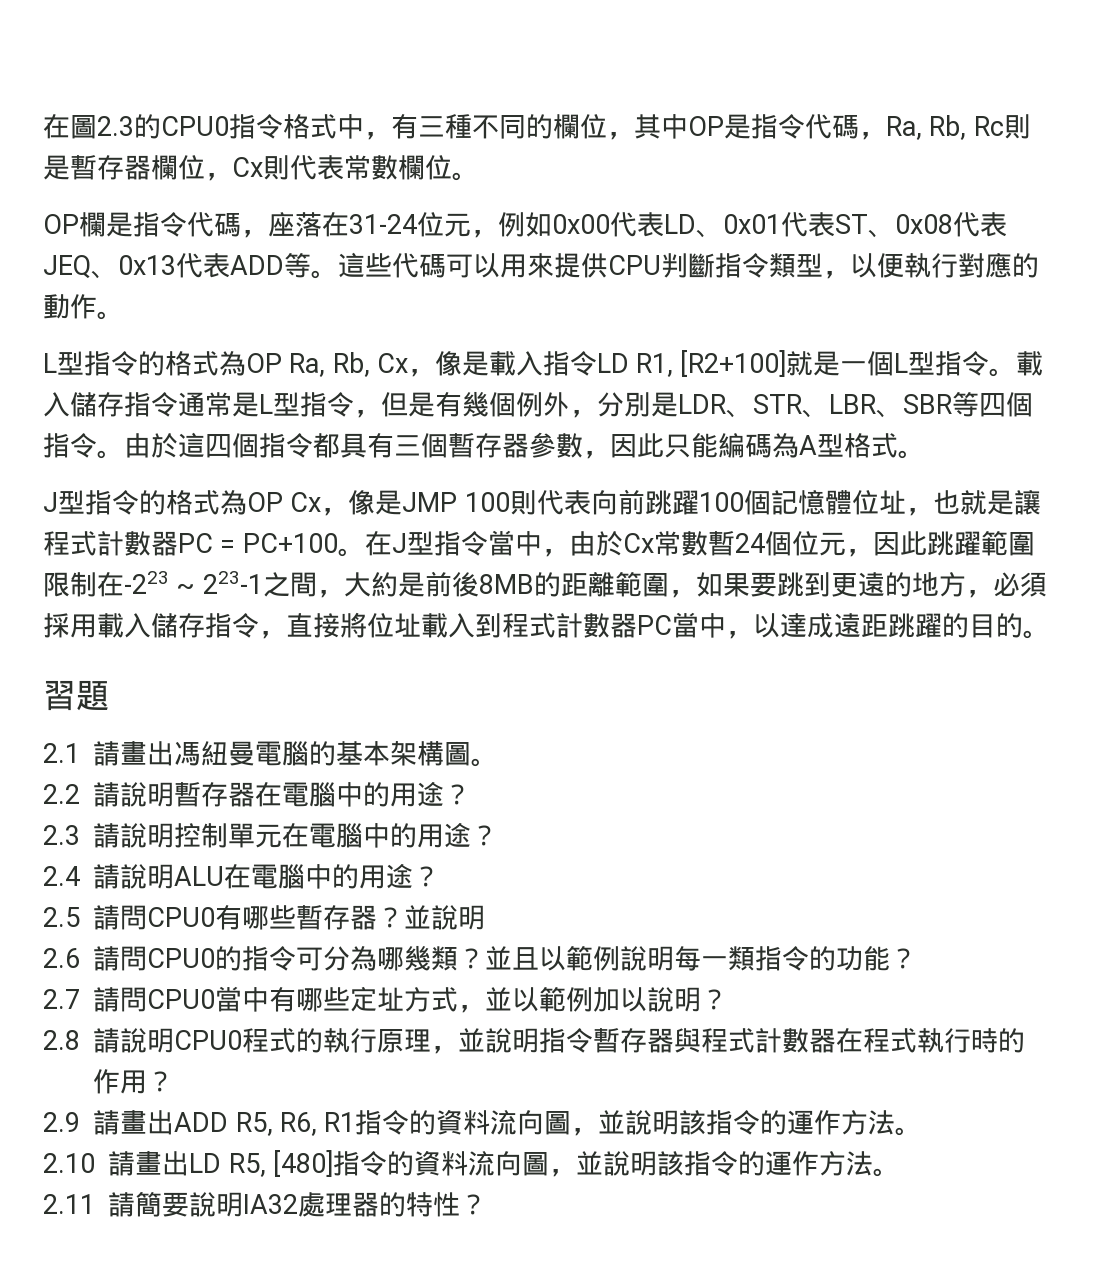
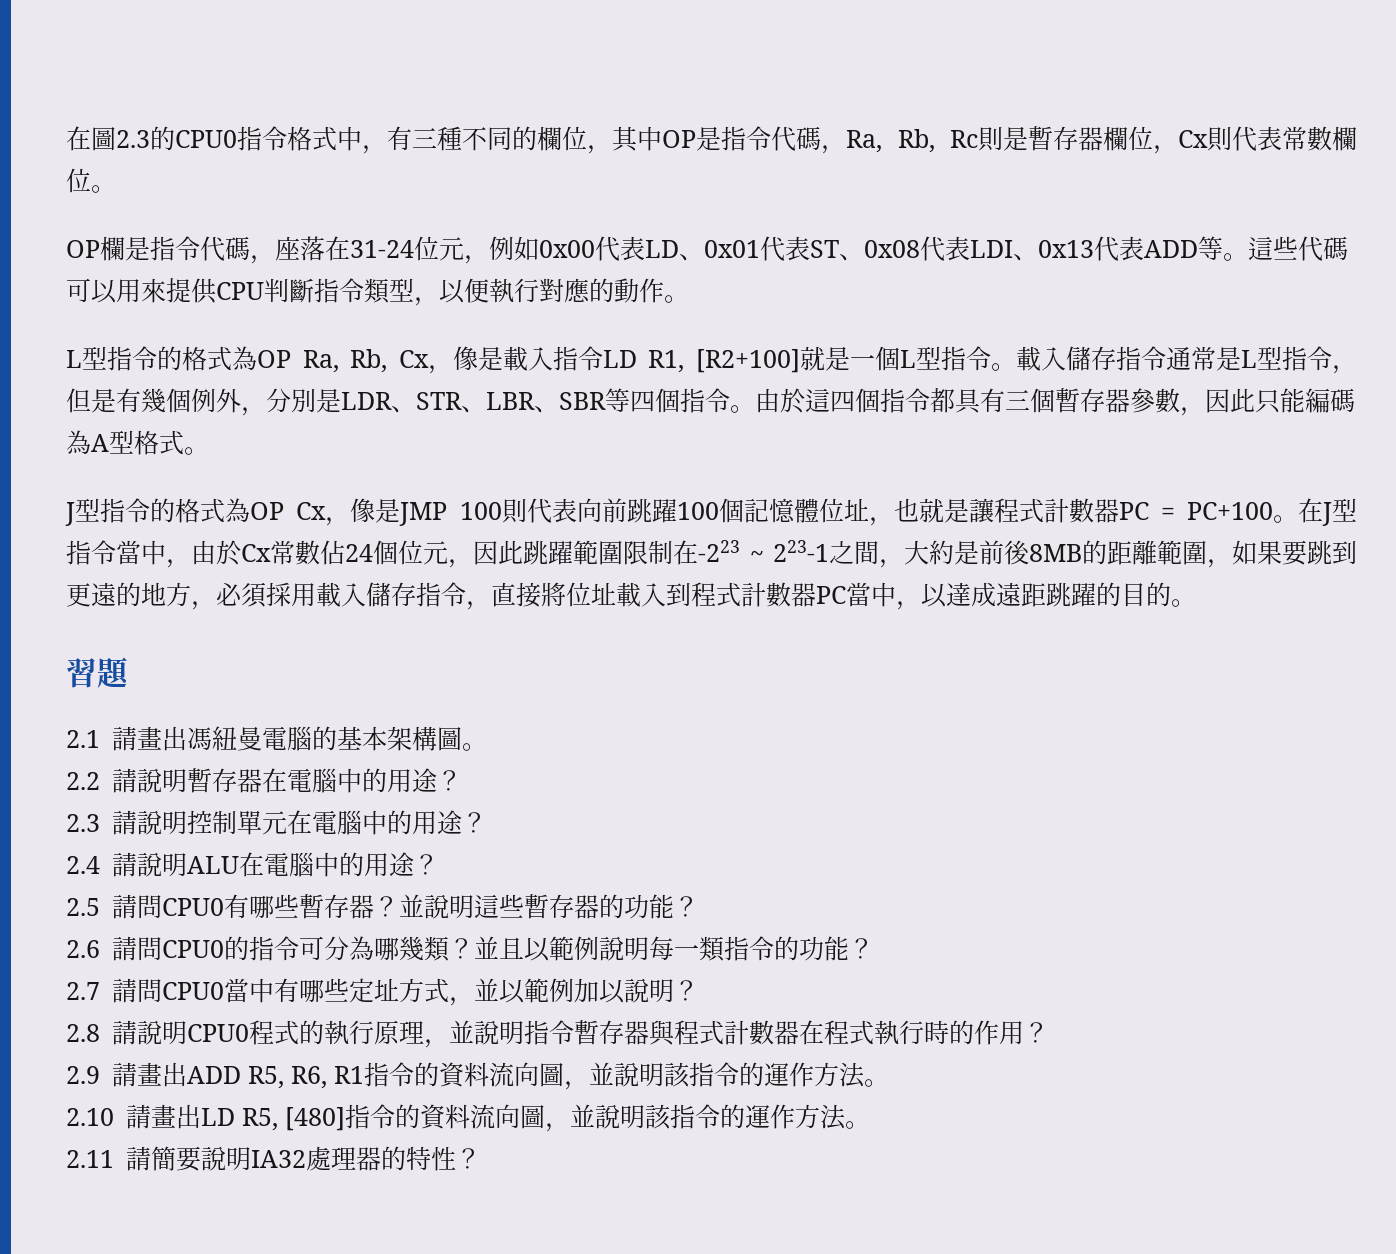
- OP欄是指令代碼，座落在31-24位元，例如0x00代表LD、0x01代表ST、0x08代表JEQ、0x13代表ADD等。
+ OP欄是指令代碼，座落在31-24位元，例如0x00代表LD、0x01代表ST、0x08代表LDI、0x13代表ADD等。
- 在J型指令當中，由於Cx常數暫24個位元，因此跳躍範圍限制在-223 ~ 223-1之間，大約是前後8MB的距離範圍，如果要跳到更遠的地方，必須採用載入儲存指令，直接將位址載入到程式計數器PC當中，以達成遠距跳躍的目的。
+ 在J型指令當中，由於Cx常數佔24個位元，因此跳躍範圍限制在-223 ~ 223-1之間，大約是前後8MB的距離範圍，如果要跳到更遠的地方，必須採用載入儲存指令，直接將位址載入到程式計數器PC當中，以達成遠距跳躍的目的。
- 2.5請問CPU0有哪些暫存器？並說明
+ 2.5請問CPU0有哪些暫存器？並說明這些暫存器的功能？

